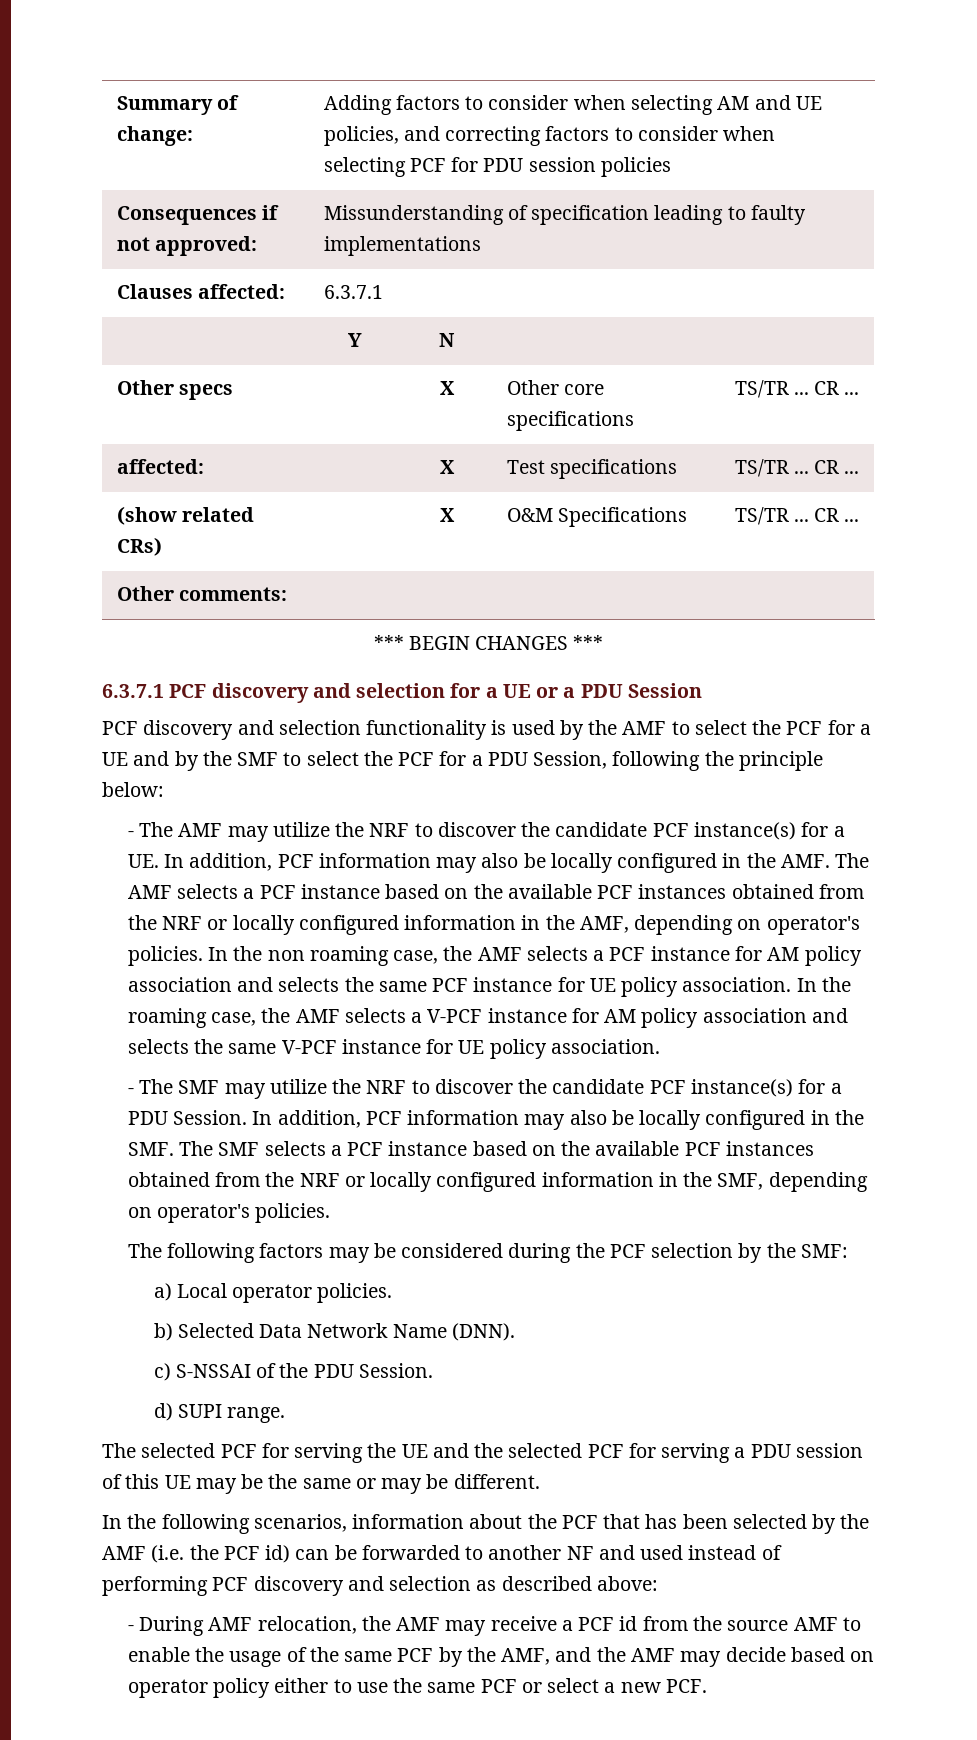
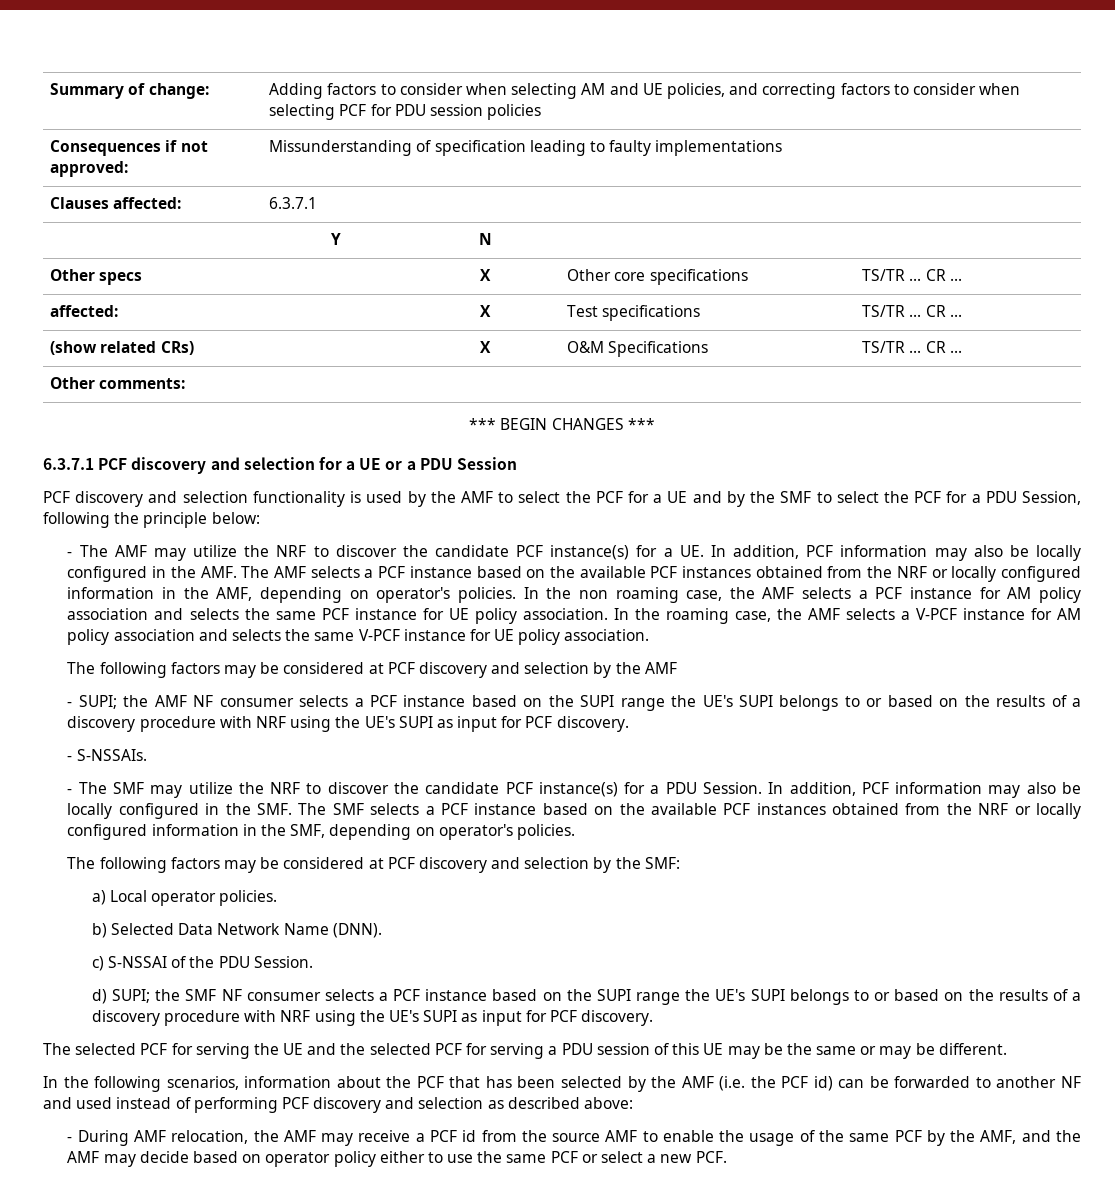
+ The following factors may be considered at PCF discovery and selection by the AMF
+ - SUPI; the AMF NF consumer selects a PCF instance based on the SUPI range the UE's SUPI belongs to or based on the results of a discovery procedure with NRF using the UE's SUPI as input for PCF discovery.
+ - S-NSSAIs.
- The following factors may be considered during the PCF selection by the SMF:
+ The following factors may be considered at PCF discovery and selection by the SMF:
- d) SUPI range.
+ d) SUPI; the SMF NF consumer selects a PCF instance based on the SUPI range the UE's SUPI belongs to or based on the results of a discovery procedure with NRF using the UE's SUPI as input for PCF discovery.

